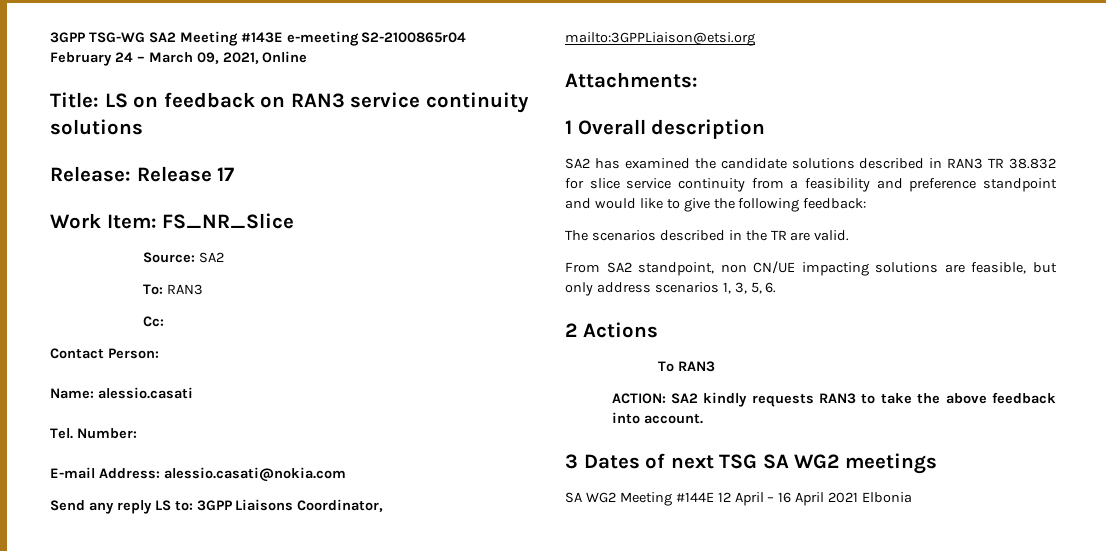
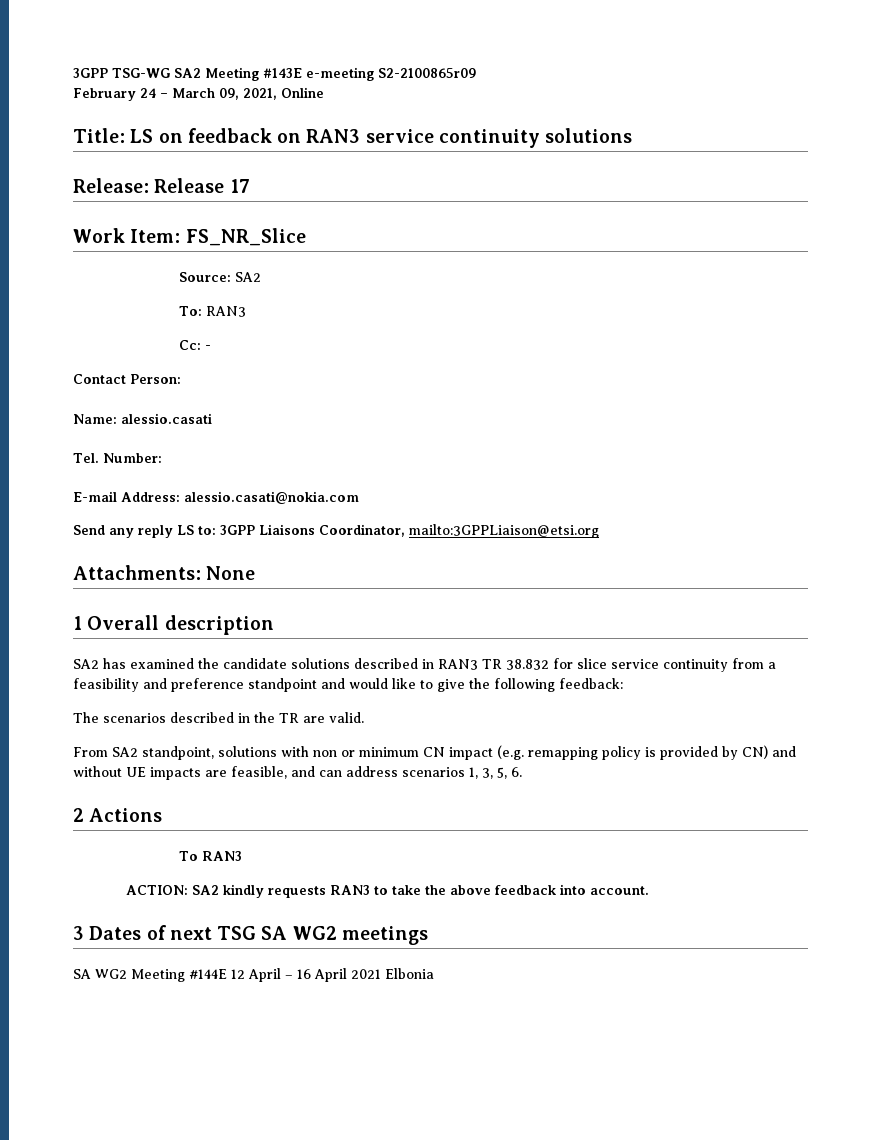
- 3GPP TSG-WG SA2 Meeting #143E e-meeting S2-2100865r04
+ 3GPP TSG-WG SA2 Meeting #143E e-meeting S2-2100865r09
- Cc:
+ Cc: -
- Attachments:
+ Attachments: None
- From SA2 standpoint, non CN/UE impacting solutions are feasible, but only address scenarios 1, 3, 5, 6.
+ From SA2 standpoint, solutions with non or minimum CN impact (e.g. remapping policy is provided by CN) and without UE impacts are feasible, and can address scenarios 1, 3, 5, 6.

